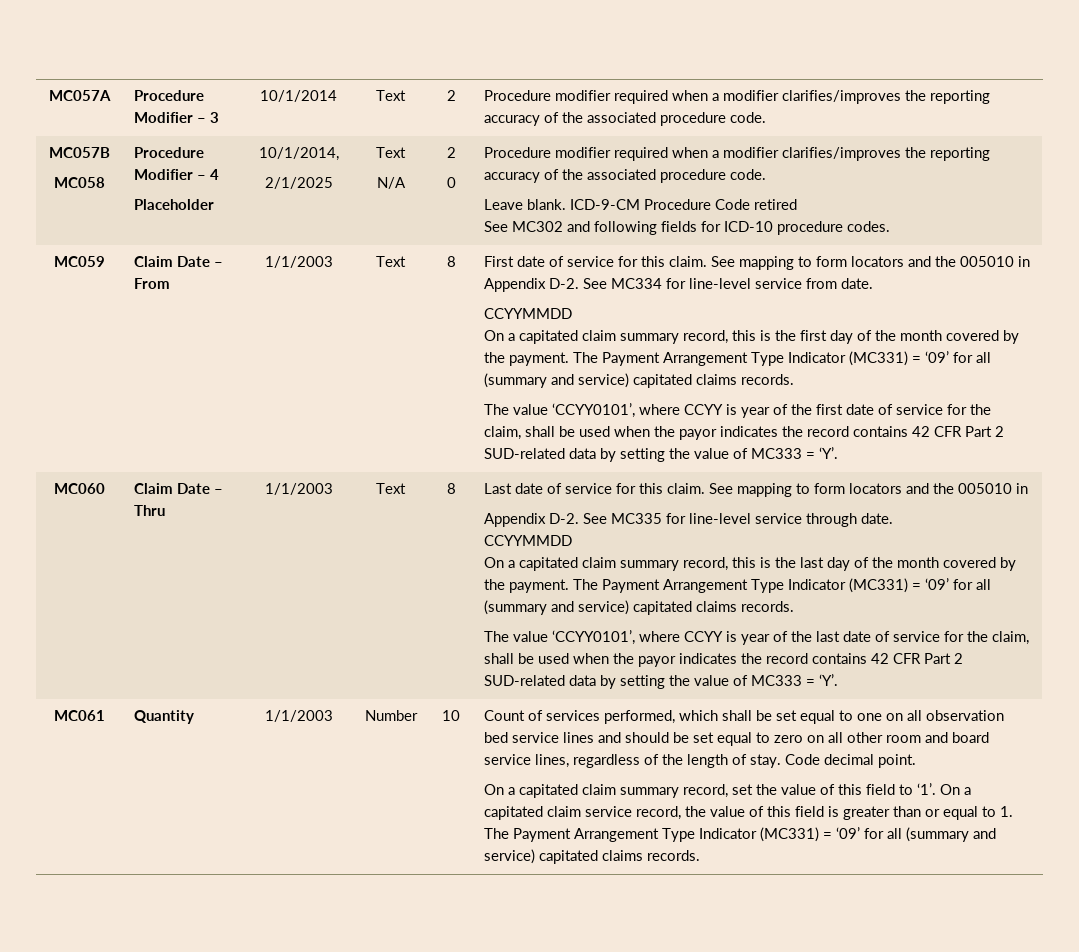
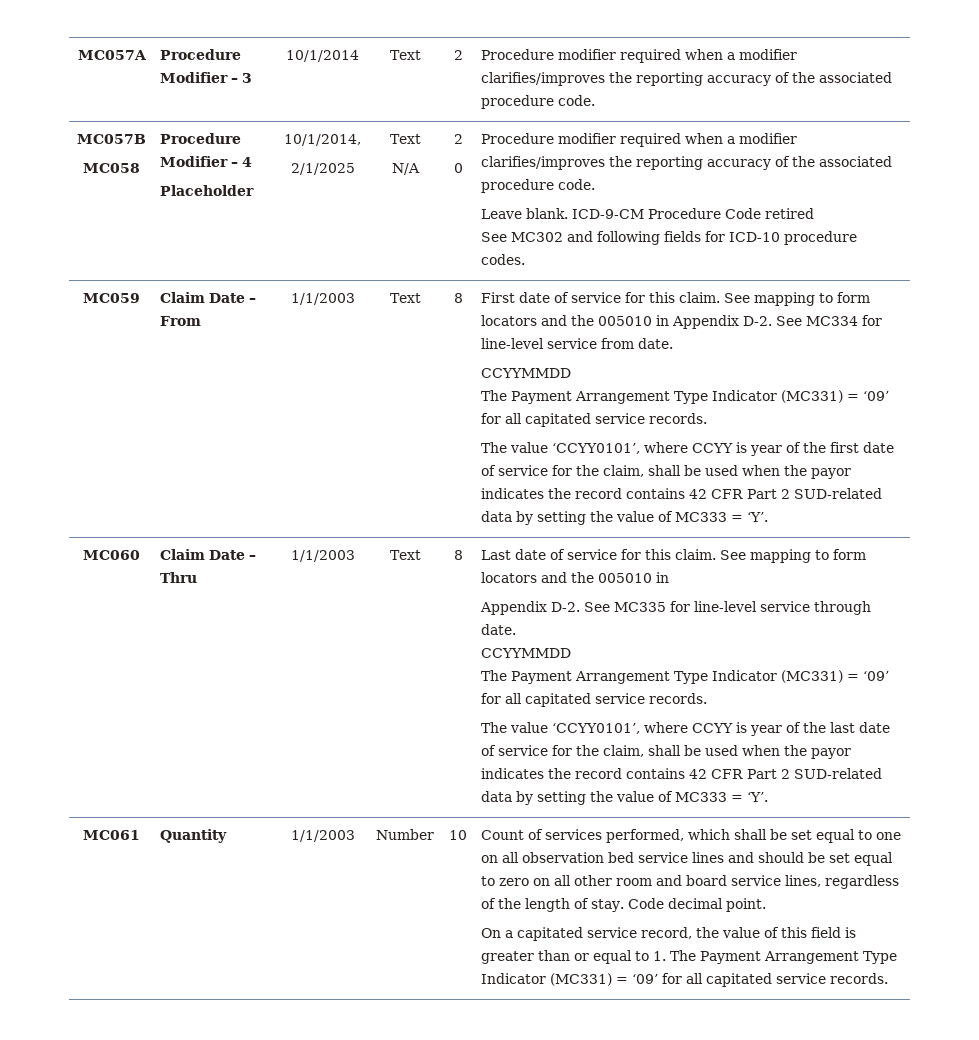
  See mapping to form locators and the 005010 in Appendix D-2. See MC334 for line-level service from date.
  CCYYMMDD
- On a capitated claim summary record, this is the first day of the month covered by the payment. The Payment Arrangement Type Indicator (MC331) = ‘09’ for all (summary and service) capitated claims records.
+ The Payment Arrangement Type Indicator (MC331) = ‘09’ for all capitated service records.
  Appendix D-2. See MC335 for line-level service through date.
  CCYYMMDD
- On a capitated claim summary record, this is the last day of the month covered by the payment. The Payment Arrangement Type Indicator (MC331) = ‘09’ for all (summary and service) capitated claims records.
+ The Payment Arrangement Type Indicator (MC331) = ‘09’ for all capitated service records.
- On a capitated claim summary record, set the value of this field to ‘1’. On a capitated claim service record, the value of this field is greater than or equal to 1. The Payment Arrangement Type Indicator (MC331) = ‘09’ for all (summary and service) capitated claims records.
+ On a capitated service record, the value of this field is greater than or equal to 1. The Payment Arrangement Type Indicator (MC331) = ‘09’ for all capitated service records.

